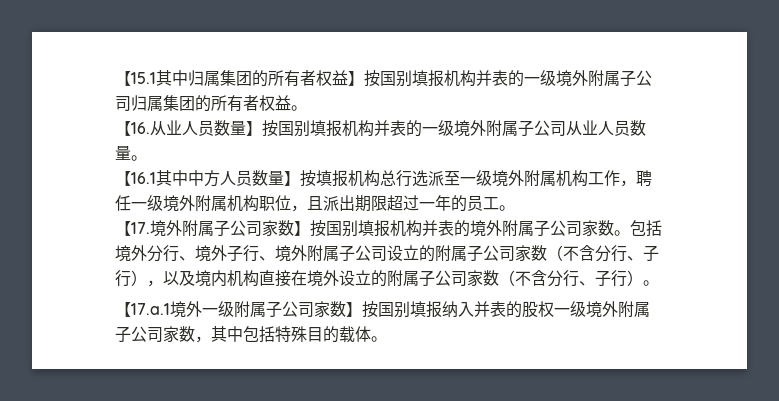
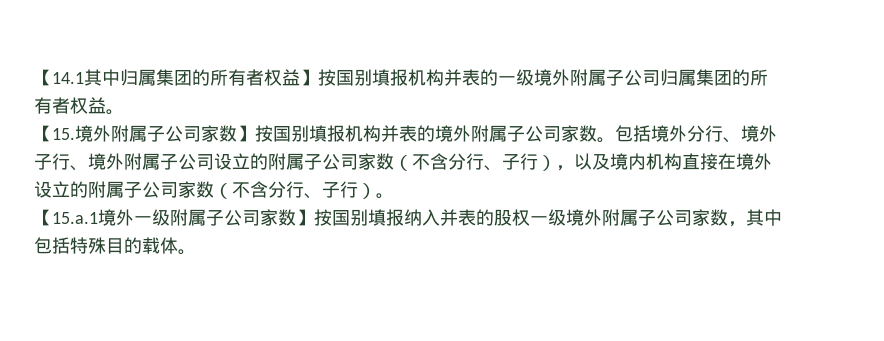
- 【15.1其中归属集团的所有者权益】按国别填报机构并表的一级境外附属子公司归属集团的所有者权益。
+ 【14.1其中归属集团的所有者权益】按国别填报机构并表的一级境外附属子公司归属集团的所有者权益。
- 【16.从业人员数量】按国别填报机构并表的一级境外附属子公司从业人员数量。
- 【16.1其中中方人员数量】按填报机构总行选派至一级境外附属机构工作，聘任一级境外附属机构职位，且派出期限超过一年的员工。
- 【17.境外附属子公司家数】按国别填报机构并表的境外附属子公司家数。
+ 【15.境外附属子公司家数】按国别填报机构并表的境外附属子公司家数。
- 【17.a.1境外一级附属子公司家数】按国别填报纳入并表的股权一级境外附属子公司家数，其中包括特殊目的载体。
+ 【15.a.1境外一级附属子公司家数】按国别填报纳入并表的股权一级境外附属子公司家数，其中包括特殊目的载体。

